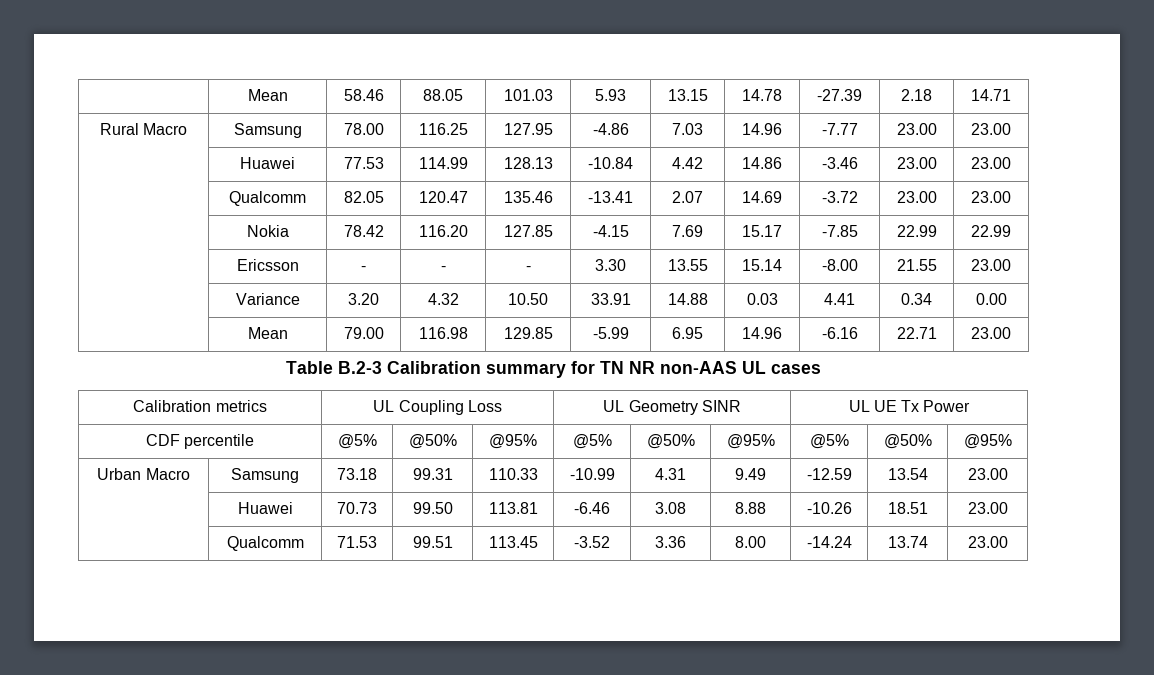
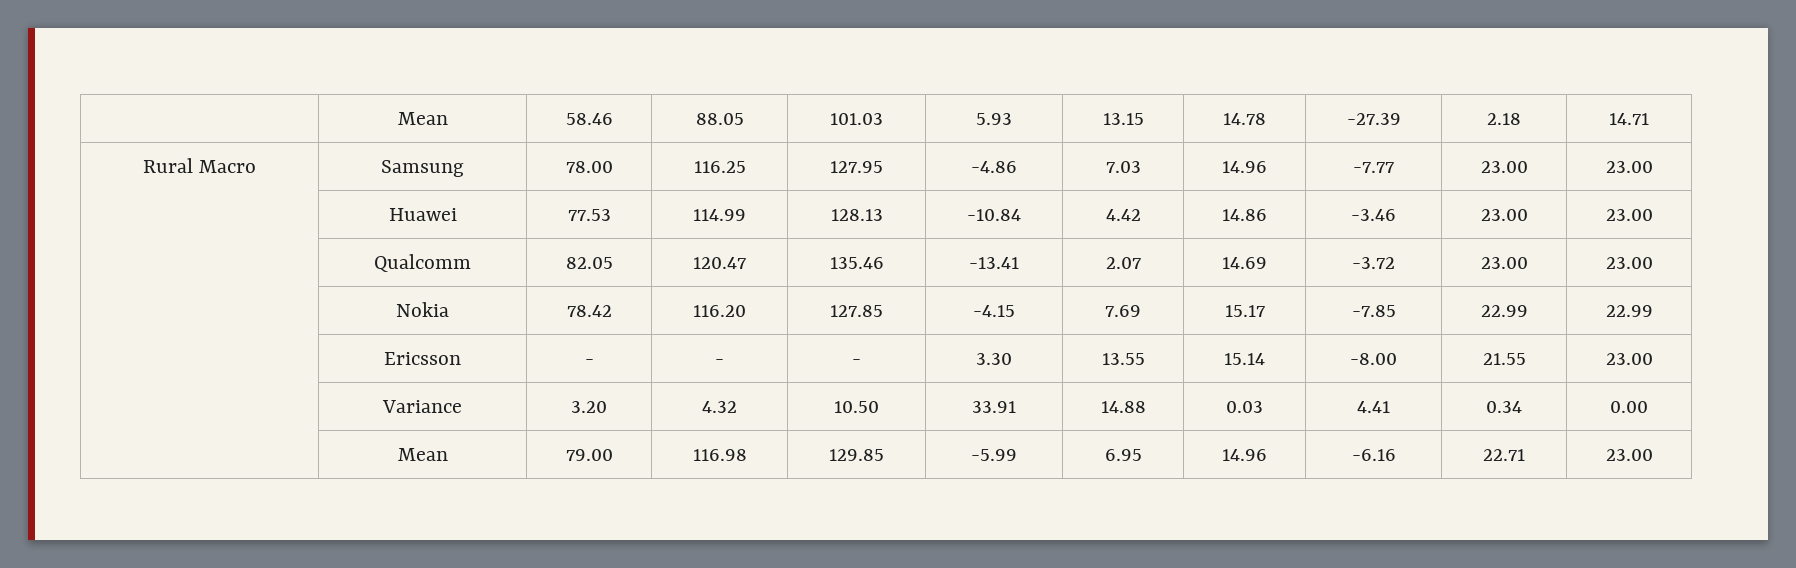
- Table B.2-3 Calibration summary for TN NR non-AAS UL cases
- Calibration metrics | UL Coupling Loss | UL Geometry SINR | UL UE Tx Power
- CDF percentile | @5% | @50% | @95% | @5% | @50% | @95% | @5% | @50% | @95%
- Urban Macro | Samsung | 73.18 | 99.31 | 110.33 | -10.99 | 4.31 | 9.49 | -12.59 | 13.54 | 23.00
- | Huawei | 70.73 | 99.50 | 113.81 | -6.46 | 3.08 | 8.88 | -10.26 | 18.51 | 23.00
- | Qualcomm | 71.53 | 99.51 | 113.45 | -3.52 | 3.36 | 8.00 | -14.24 | 13.74 | 23.00

